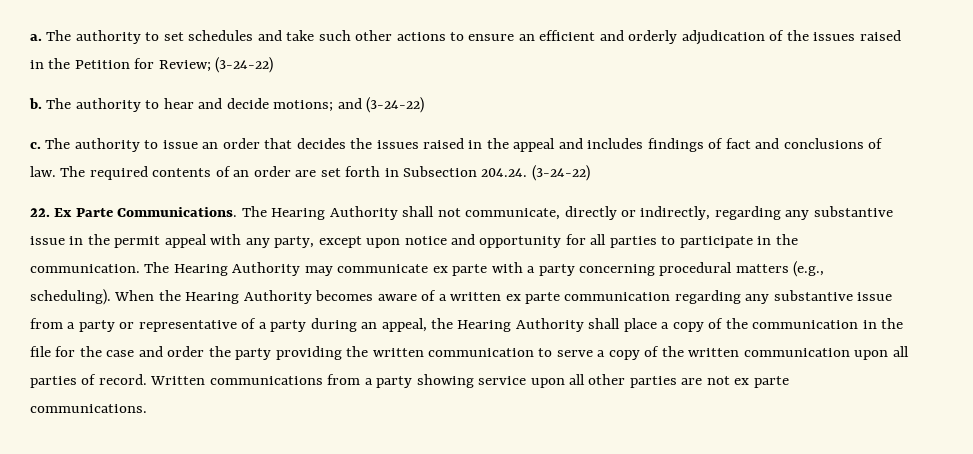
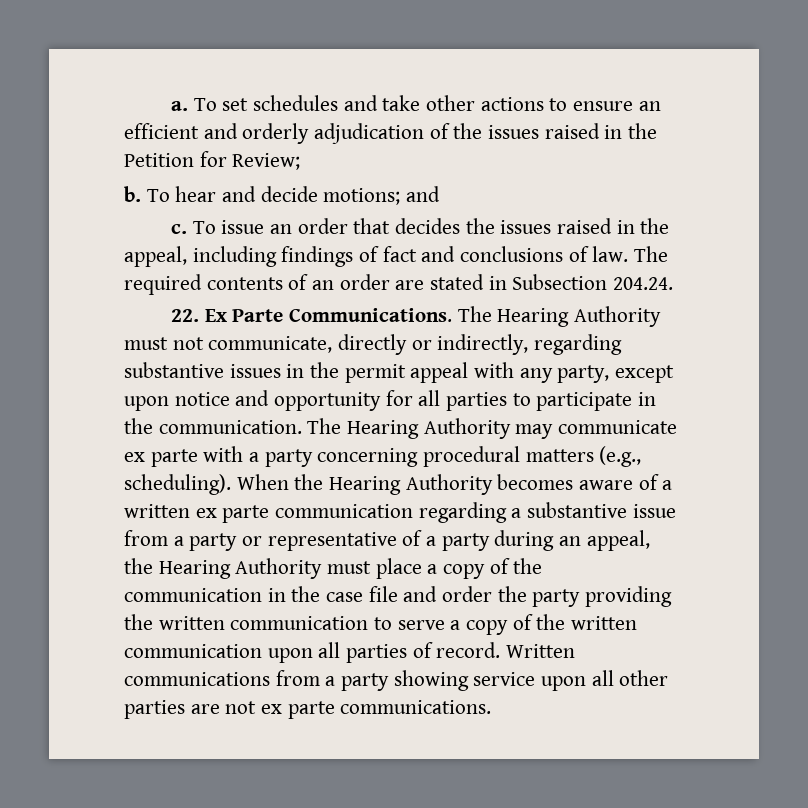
- The authority to set schedules and take such other actions to ensure an efficient and orderly adjudication of the issues raised in the Petition for Review; (3-24-22)
+ To set schedules and take other actions to ensure an efficient and orderly adjudication of the issues raised in the Petition for Review;
- The authority to hear and decide motions; and (3-24-22)
+ To hear and decide motions; and
- The authority to issue an order that decides the issues raised in the appeal and includes findings of fact and conclusions of law.
+ To issue an order that decides the issues raised in the appeal, including findings of fact and conclusions of law.
- The required contents of an order are set forth in Subsection 204.24. (3-24-22)
+ The required contents of an order are stated in Subsection 204.24.
- The Hearing Authority shall not communicate, directly or indirectly, regarding any substantive issue in the permit appeal with any party, except upon notice and opportunity for all parties to participate in the communication.
+ The Hearing Authority must not communicate, directly or indirectly, regarding substantive issues in the permit appeal with any party, except upon notice and opportunity for all parties to participate in the communication.
- When the Hearing Authority becomes aware of a written ex parte communication regarding any substantive issue from a party or representative of a party during an appeal, the Hearing Authority shall place a copy of the communication in the file for the case and order the party providing the written communication to serve a copy of the written communication upon all parties of record.
+ When the Hearing Authority becomes aware of a written ex parte communication regarding a substantive issue from a party or representative of a party during an appeal, the Hearing Authority must place a copy of the communication in the case file and order the party providing the written communication to serve a copy of the written communication upon all parties of record.

